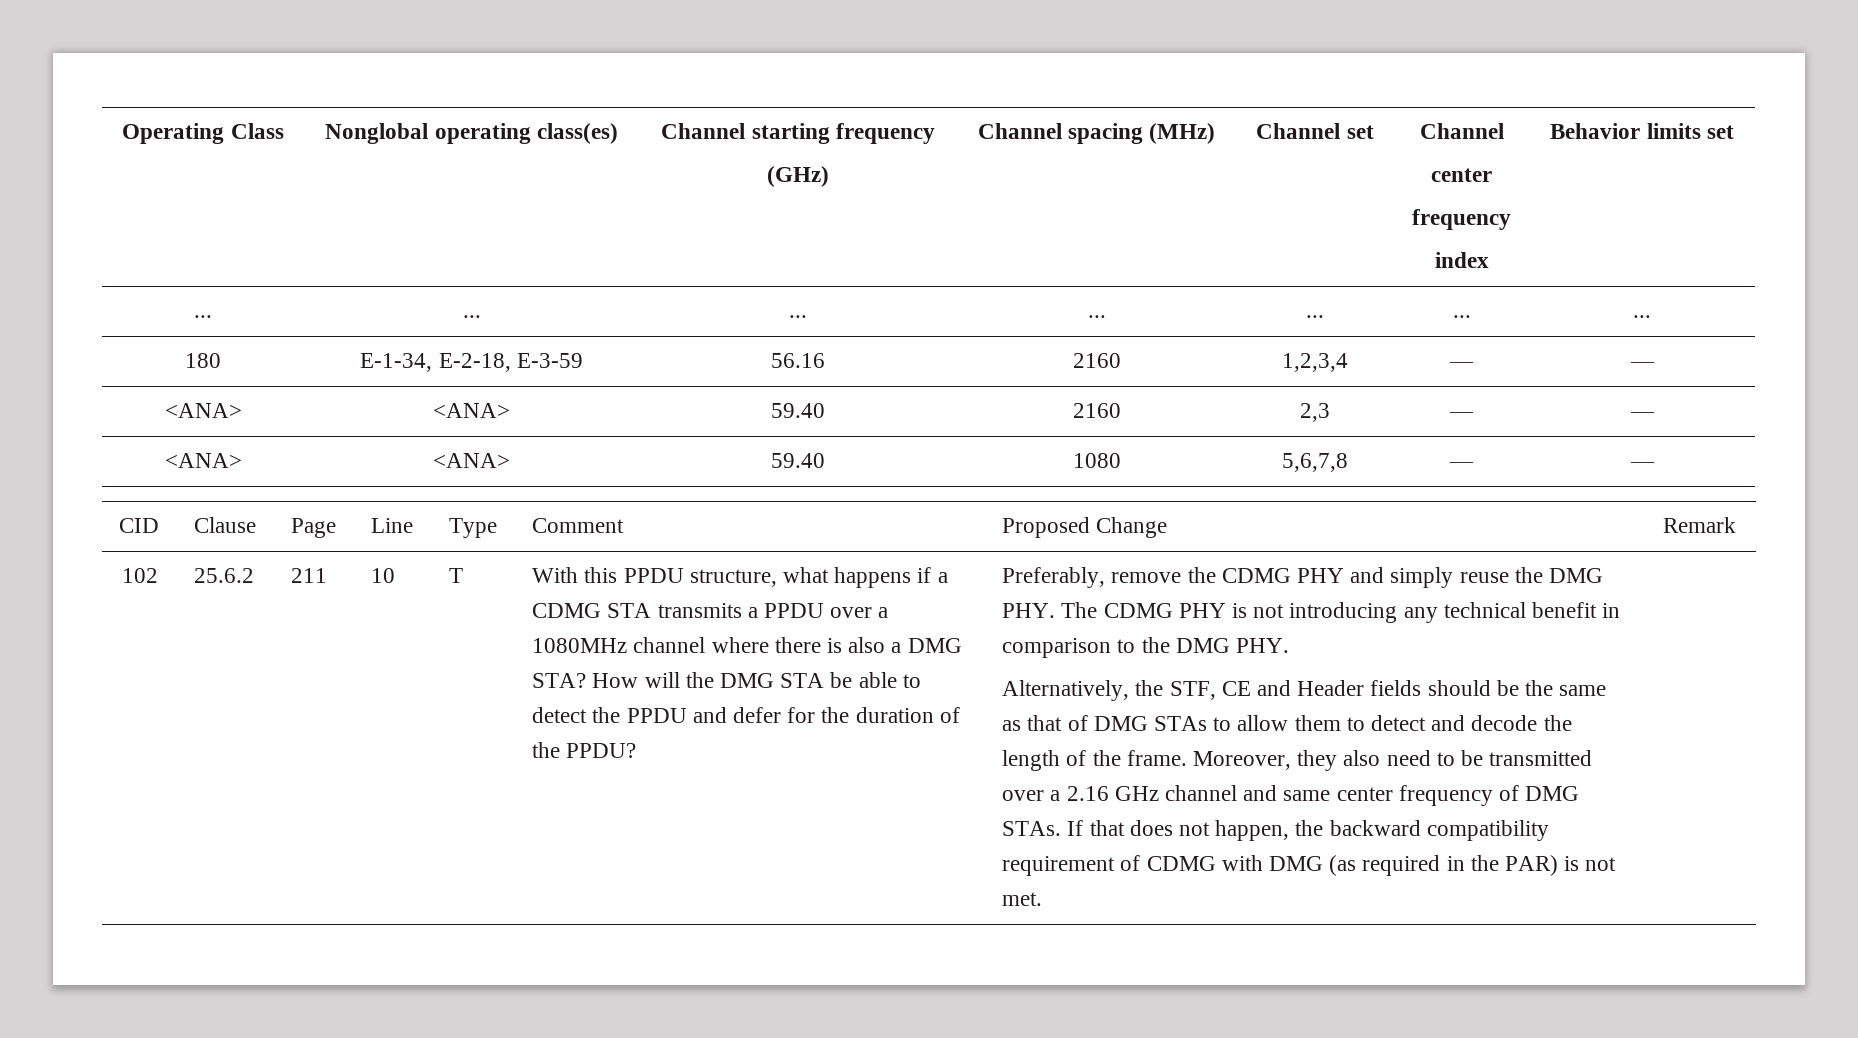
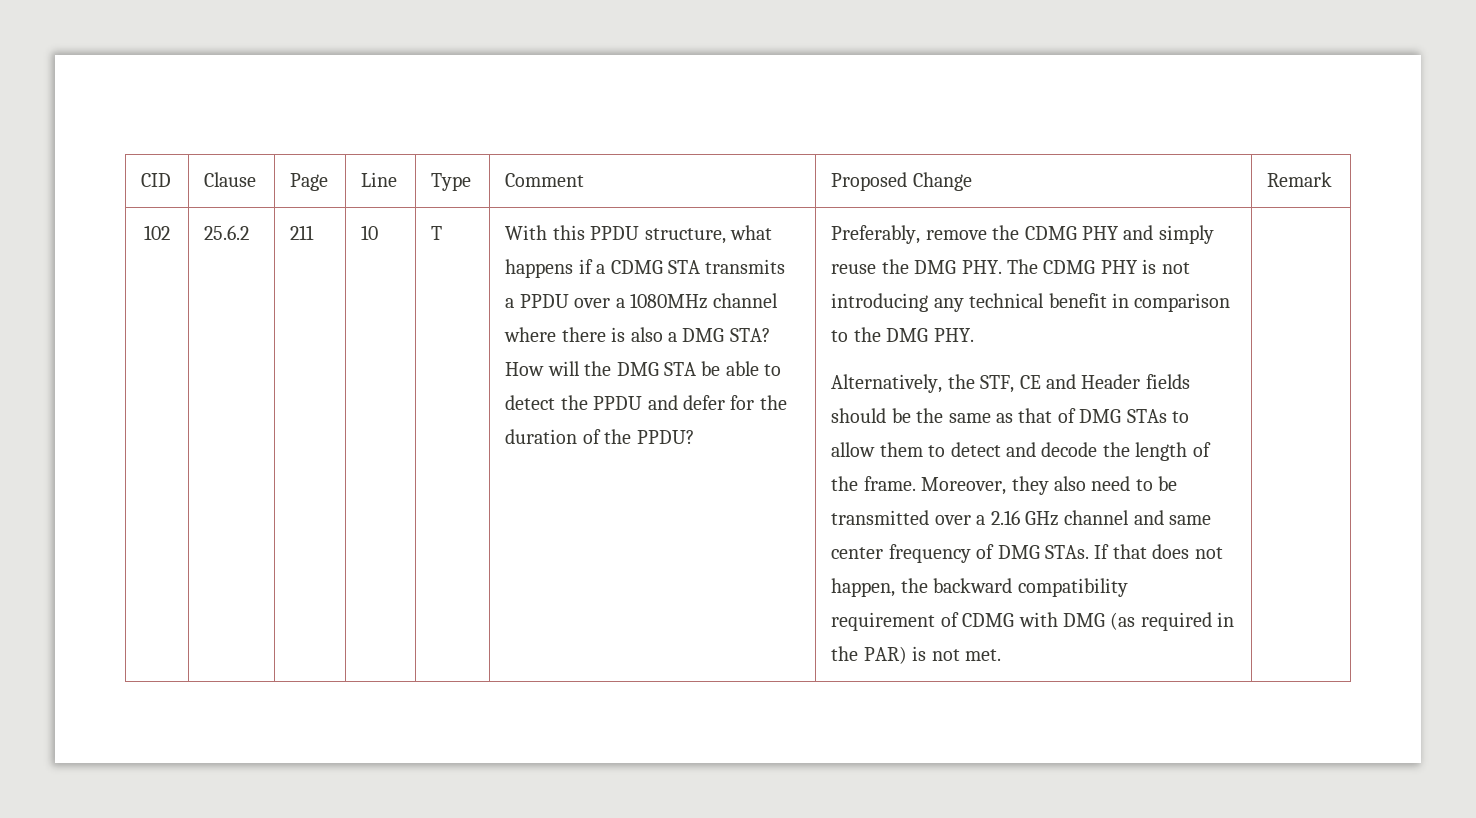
- Operating Class | Nonglobal operating class(es) | Channel starting frequency
- (GHz) | Channel spacing (MHz) | Channel set | Channel
- center
- frequency
- index | Behavior limits set
- ... | ... | ... | ... | ... | ... | ...
- 180 | E-1-34, E-2-18, E-3-59 | 56.16 | 2160 | 1,2,3,4 | — | —
- <ANA> | <ANA> | 59.40 | 2160 | 2,3 | — | —
- <ANA> | <ANA> | 59.40 | 1080 | 5,6,7,8 | — | —

